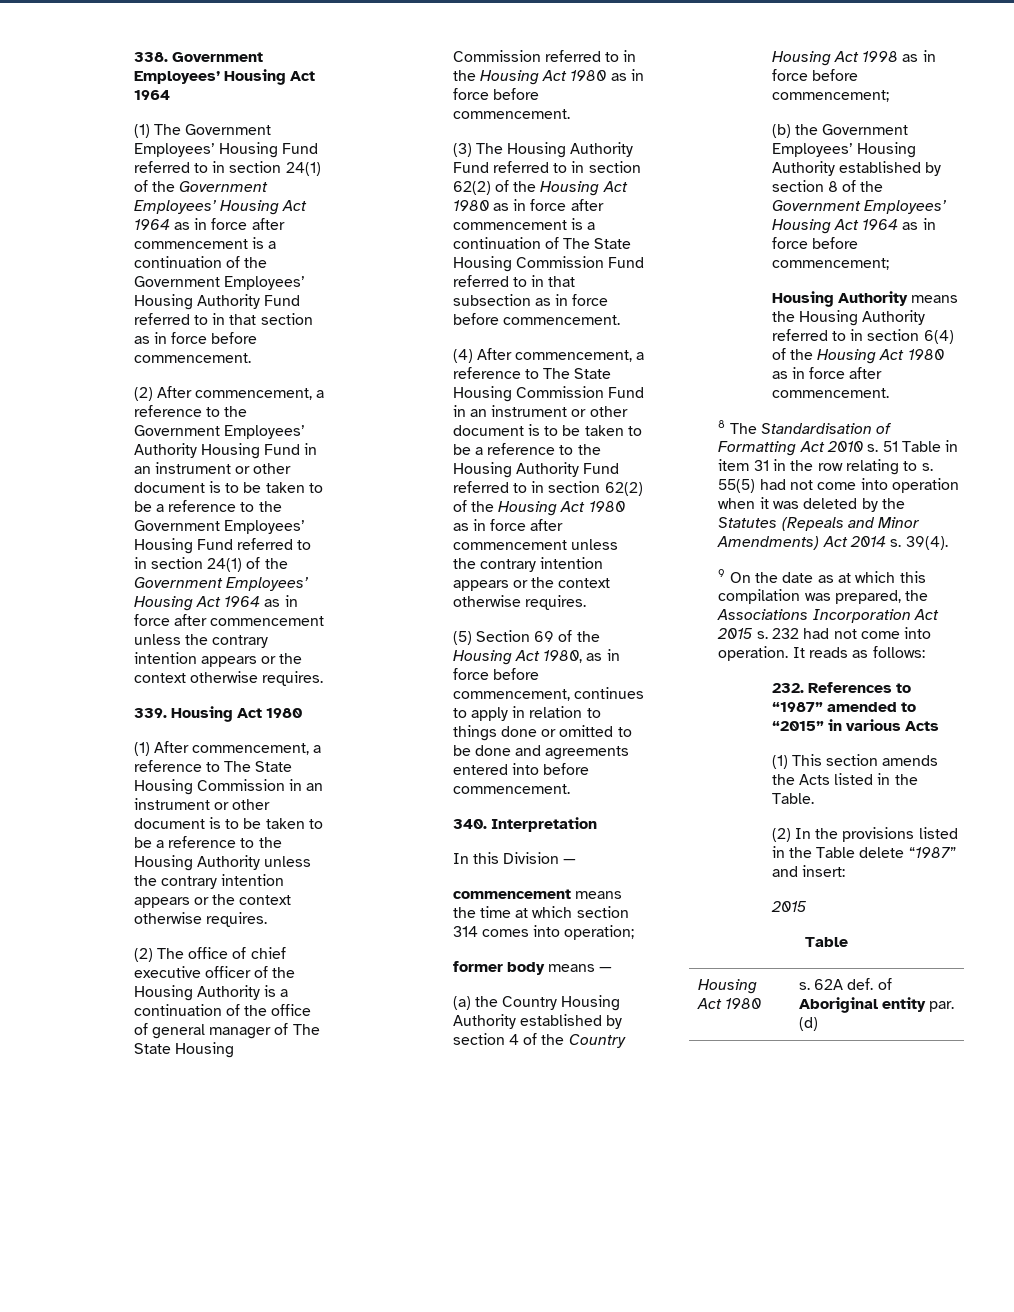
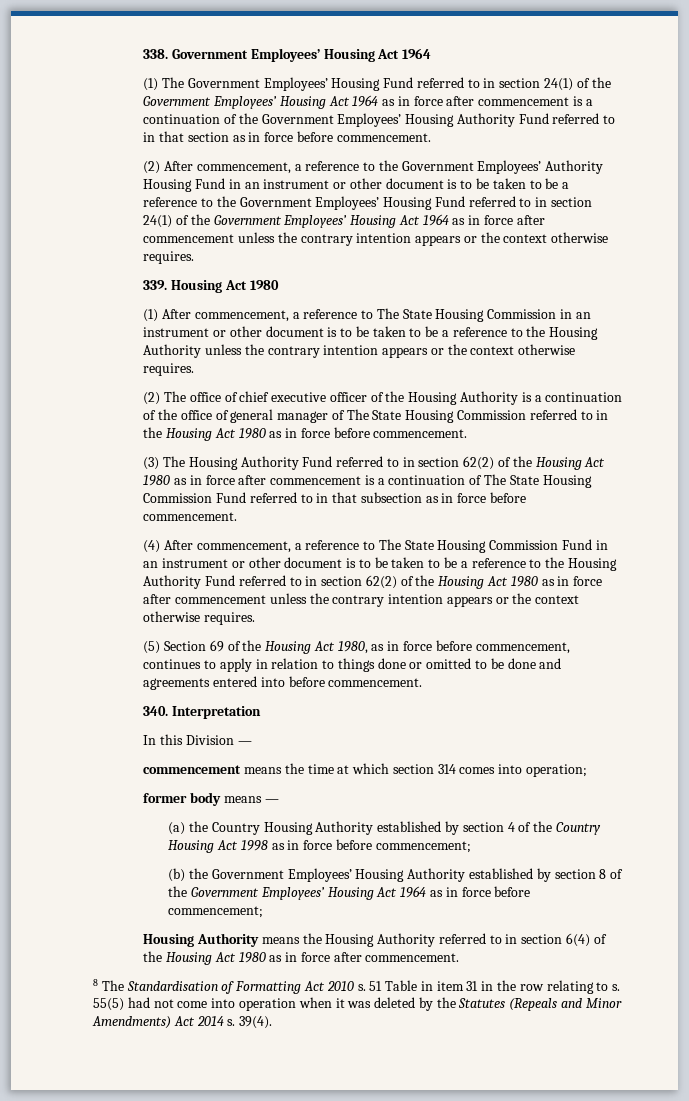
- 9 On the date as at which this compilation was prepared, the Associations Incorporation Act 2015 s. 232 had not come into operation. It reads as follows:
- 232. References to “1987” amended to “2015” in various Acts
- (1) This section amends the Acts listed in the Table.
- (2) In the provisions listed in the Table delete “1987” and insert:
- 2015
- Table
- Housing Act 1980 | s. 62A def. of Aboriginal entity par. (d)

